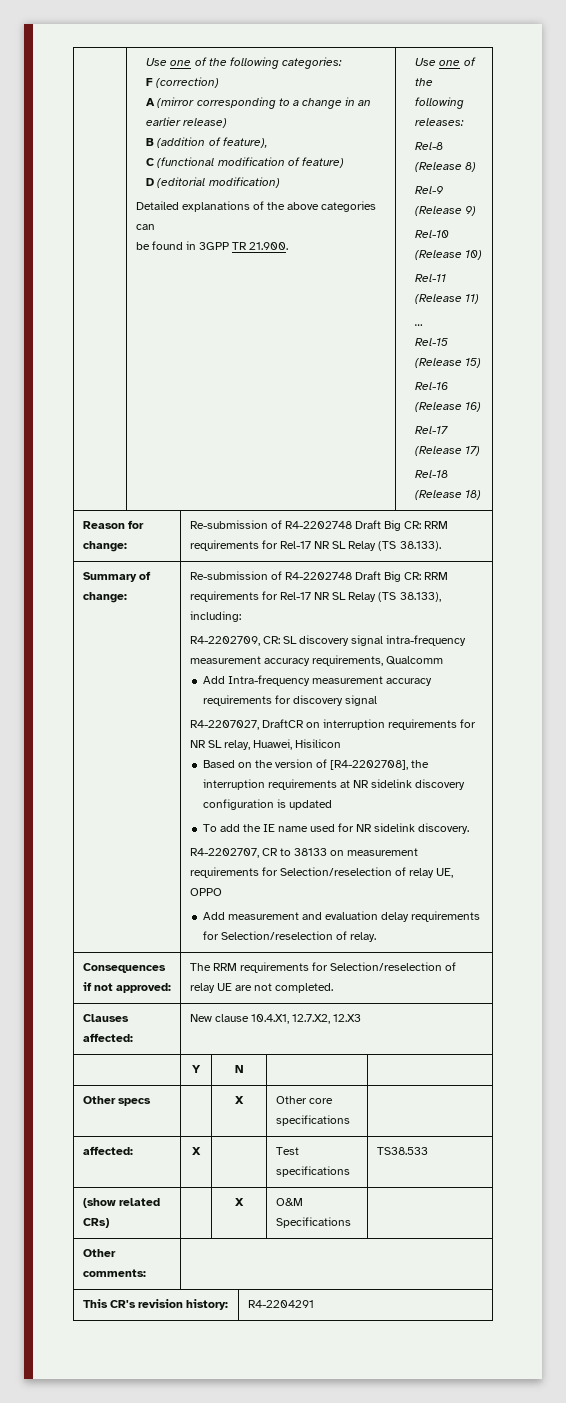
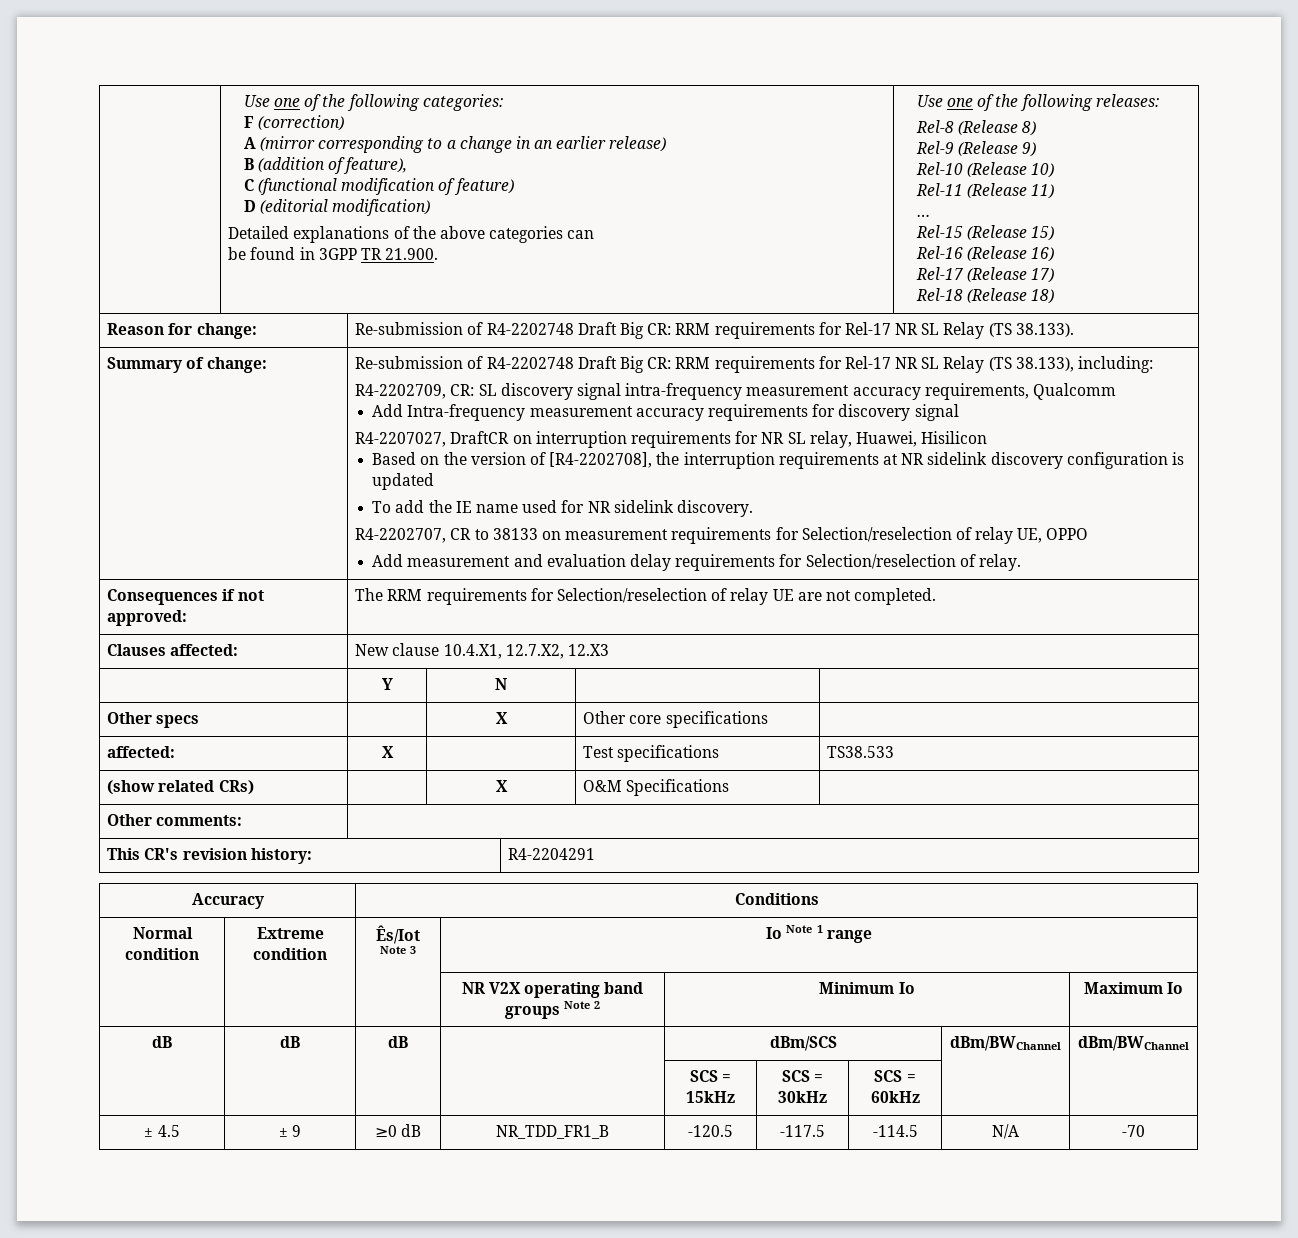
+ Accuracy | Conditions
+ Normal condition | Extreme condition | Ês/Iot Note 3 | Io Note 1 range
+ | | | NR V2X operating band groups Note 2 | Minimum Io | Maximum Io
+ dB | dB | dB | | dBm/SCS | dBm/BWChannel | dBm/BWChannel
+ | | | | SCS = 15kHz | SCS = 30kHz | SCS = 60kHz | |
+ ± 4.5 | ± 9 | ≥0 dB | NR_TDD_FR1_B | -120.5 | -117.5 | -114.5 | N/A | -70

